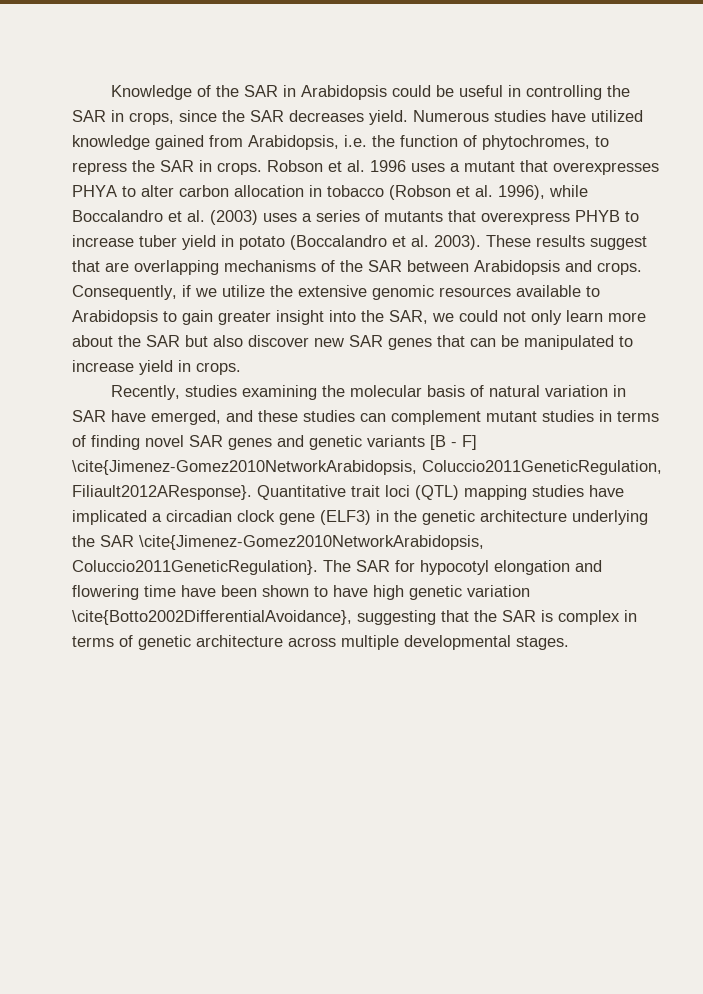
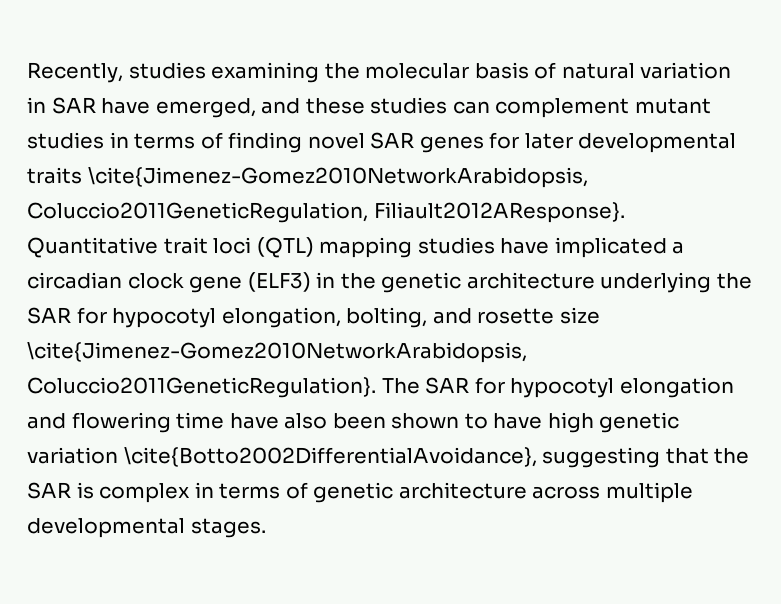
- Knowledge of the SAR in Arabidopsis could be useful in controlling the SAR in crops, since the SAR decreases yield. Numerous studies have utilized knowledge gained from Arabidopsis, i.e. the function of phytochromes, to repress the SAR in crops. Robson et al. 1996 uses a mutant that overexpresses PHYA to alter carbon allocation in tobacco (Robson et al. 1996), while Boccalandro et al. (2003) uses a series of mutants that overexpress PHYB to increase tuber yield in potato (Boccalandro et al. 2003). These results suggest that are overlapping mechanisms of the SAR between Arabidopsis and crops. Consequently, if we utilize the extensive genomic resources available to Arabidopsis to gain greater insight into the SAR, we could not only learn more about the SAR but also discover new SAR genes that can be manipulated to increase yield in crops.
- Recently, studies examining the molecular basis of natural variation in SAR have emerged, and these studies can complement mutant studies in terms of finding novel SAR genes and genetic variants [B - F] \cite{Jimenez-Gomez2010NetworkArabidopsis, Coluccio2011GeneticRegulation, Filiault2012AResponse}.
+ Recently, studies examining the molecular basis of natural variation in SAR have emerged, and these studies can complement mutant studies in terms of finding novel SAR genes for later developmental traits \cite{Jimenez-Gomez2010NetworkArabidopsis, Coluccio2011GeneticRegulation, Filiault2012AResponse}.
- Quantitative trait loci (QTL) mapping studies have implicated a circadian clock gene (ELF3) in the genetic architecture underlying the SAR \cite{Jimenez-Gomez2010NetworkArabidopsis, Coluccio2011GeneticRegulation}.
+ Quantitative trait loci (QTL) mapping studies have implicated a circadian clock gene (ELF3) in the genetic architecture underlying the SAR for hypocotyl elongation, bolting, and rosette size \cite{Jimenez-Gomez2010NetworkArabidopsis, Coluccio2011GeneticRegulation}.
- The SAR for hypocotyl elongation and flowering time have been shown to have high genetic variation \cite{Botto2002DifferentialAvoidance}, suggesting that the SAR is complex in terms of genetic architecture across multiple developmental stages.
+ The SAR for hypocotyl elongation and flowering time have also been shown to have high genetic variation \cite{Botto2002DifferentialAvoidance}, suggesting that the SAR is complex in terms of genetic architecture across multiple developmental stages.

